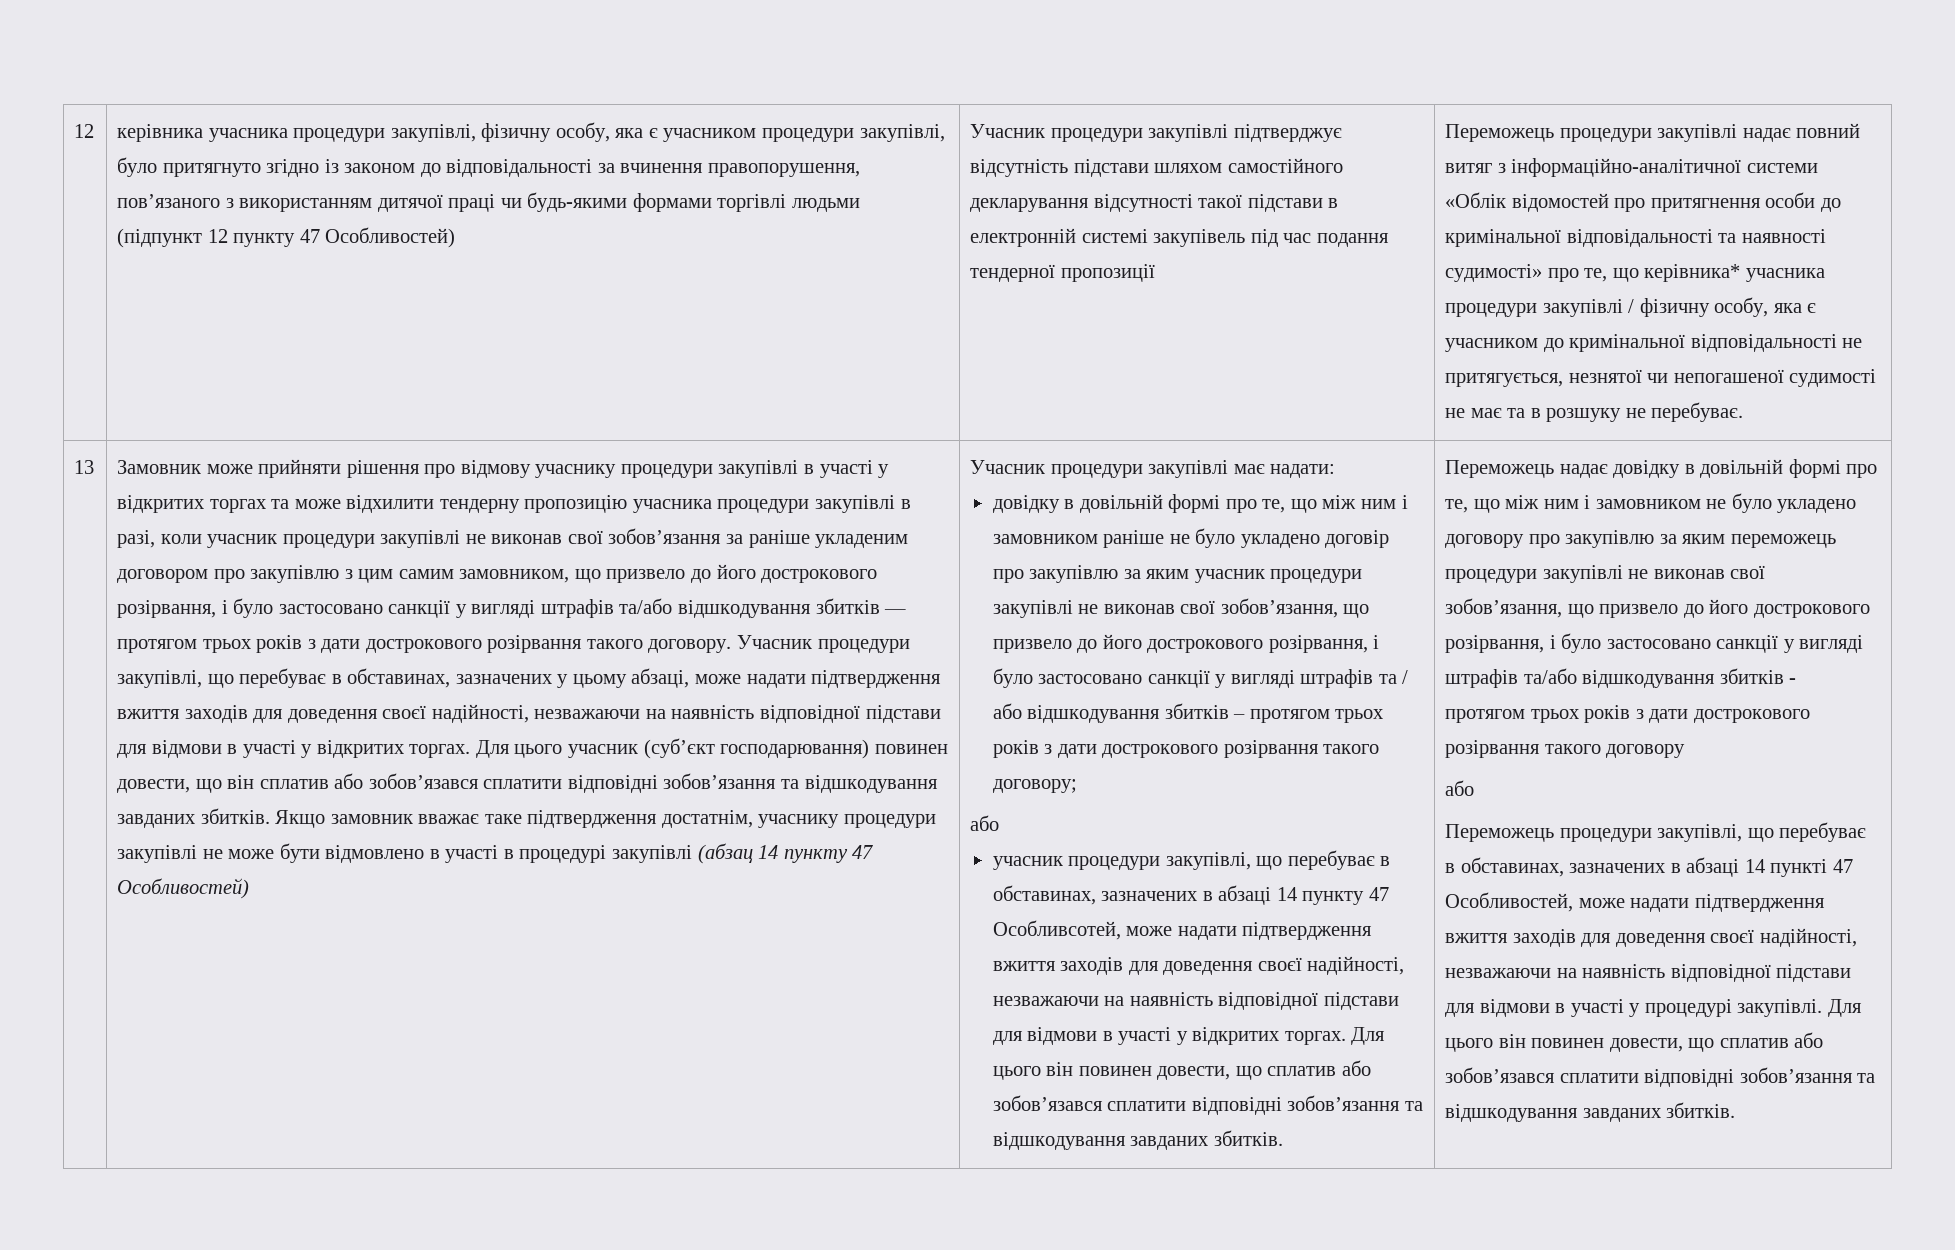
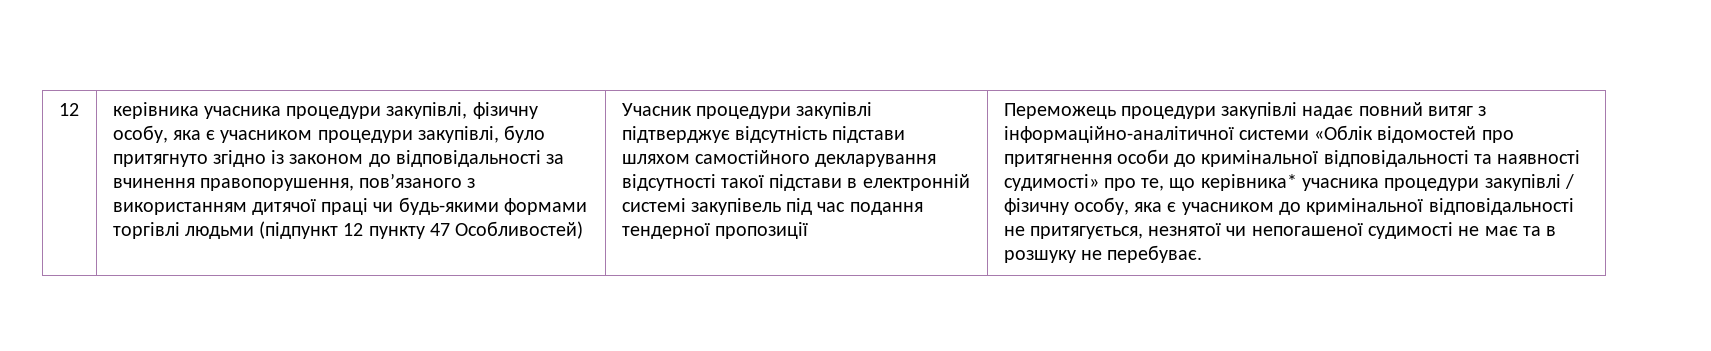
- 13 | Замовник може прийняти рішення про відмову учаснику процедури закупівлі в участі у відкритих торгах та може відхилити тендерну пропозицію учасника процедури закупівлі в разі, коли учасник процедури закупівлі не виконав свої зобов’язання за раніше укладеним договором про закупівлю з цим самим замовником, що призвело до його дострокового розірвання, і було застосовано санкції у вигляді штрафів та/або відшкодування збитків — протягом трьох років з дати дострокового розірвання такого договору. Учасник процедури закупівлі, що перебуває в обставинах, зазначених у цьому абзаці, може надати підтвердження вжиття заходів для доведення своєї надійності, незважаючи на наявність відповідної підстави для відмови в участі у відкритих торгах. Для цього учасник (суб’єкт господарювання) повинен довести, що він сплатив або зобов’язався сплатити відповідні зобов’язання та відшкодування завданих збитків. Якщо замовник вважає таке підтвердження достатнім, учаснику процедури закупівлі не може бути відмовлено в участі в процедурі закупівлі (абзац 14 пункту 47 Особливостей) | Учасник процедури закупівлі має надати:
- довідку в довільній формі про те, що між ним і замовником раніше не було укладено договір про закупівлю за яким учасник процедури закупівлі не виконав свої зобов’язання, що призвело до його дострокового розірвання, і було застосовано санкції у вигляді штрафів та / або відшкодування збитків – протягом трьох років з дати дострокового розірвання такого договору;
- або
- учасник процедури закупівлі, що перебуває в обставинах, зазначених в абзаці 14 пункту 47 Особливсотей, може надати підтвердження вжиття заходів для доведення своєї надійності, незважаючи на наявність відповідної підстави для відмови в участі у відкритих торгах. Для цього він повинен довести, що сплатив або зобов’язався сплатити відповідні зобов’язання та відшкодування завданих збитків. | Переможець надає довідку в довільній формі про те, що між ним і замовником не було укладено договору про закупівлю за яким переможець процедури закупівлі не виконав свої зобов’язання, що призвело до його дострокового розірвання, і було застосовано санкції у вигляді штрафів та/або відшкодування збитків - протягом трьох років з дати дострокового розірвання такого договору
- або
- Переможець процедури закупівлі, що перебуває в обставинах, зазначених в абзаці 14 пункті 47 Особливостей, може надати підтвердження вжиття заходів для доведення своєї надійності, незважаючи на наявність відповідної підстави для відмови в участі у процедурі закупівлі. Для цього він повинен довести, що сплатив або зобов’язався сплатити відповідні зобов’язання та відшкодування завданих збитків.

